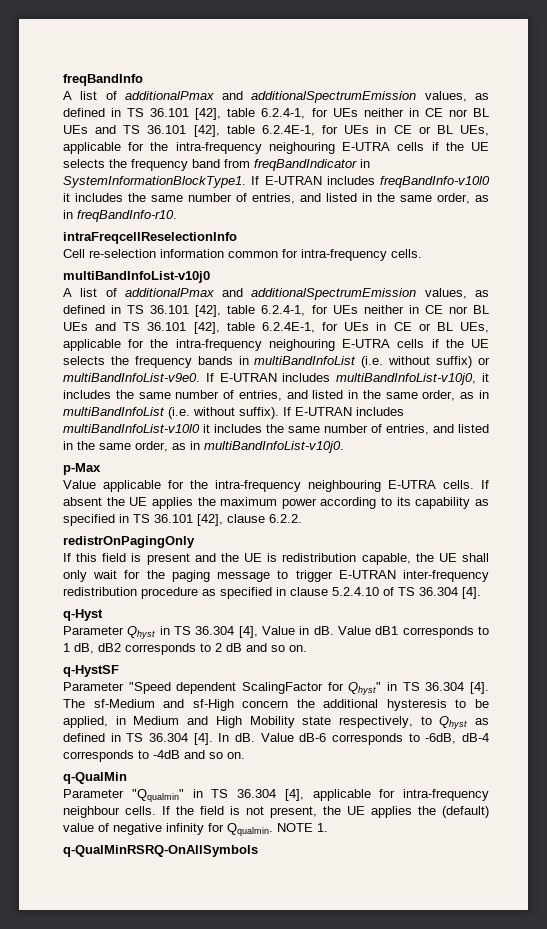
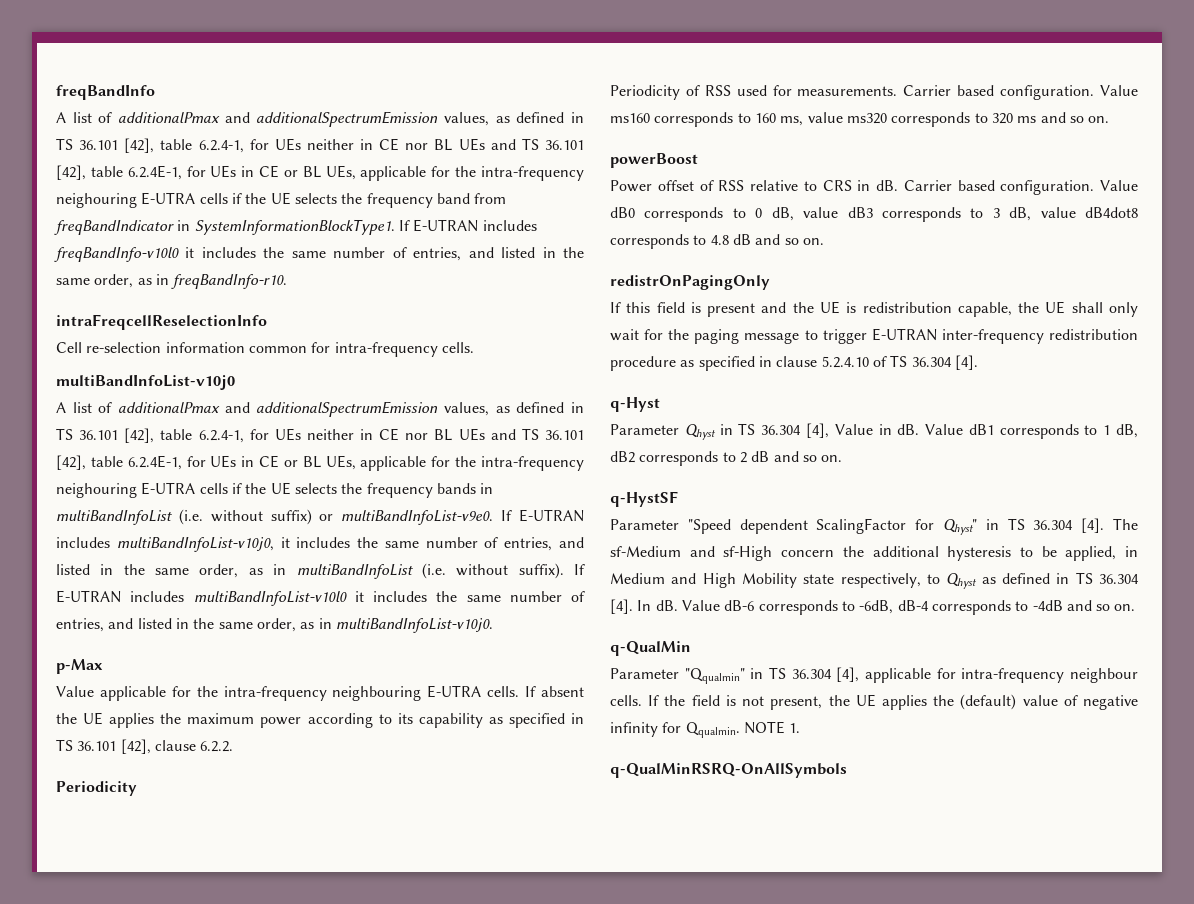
  If absent the UE applies the maximum power according to its capability as specified in TS 36.101 [42], clause 6.2.2.
+ Periodicity
+ Periodicity of RSS used for measurements. Carrier based configuration. Value ms160 corresponds to 160 ms, value ms320 corresponds to 320 ms and so on.
+ powerBoost
+ Power offset of RSS relative to CRS in dB. Carrier based configuration. Value dB0 corresponds to 0 dB, value dB3 corresponds to 3 dB, value dB4dot8 corresponds to 4.8 dB and so on.

